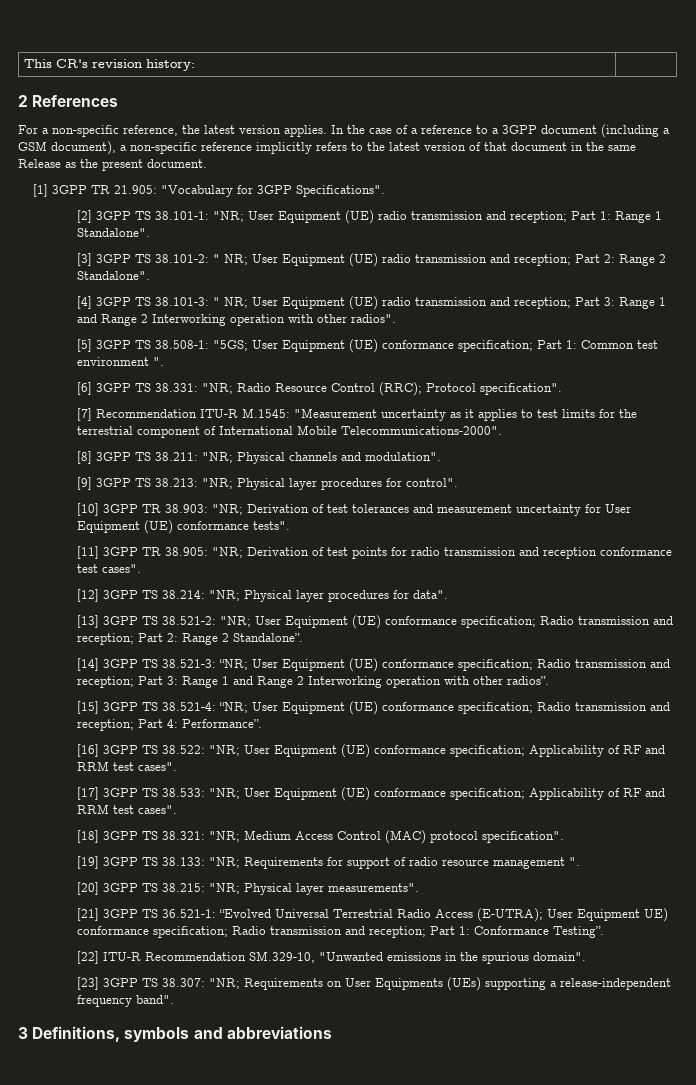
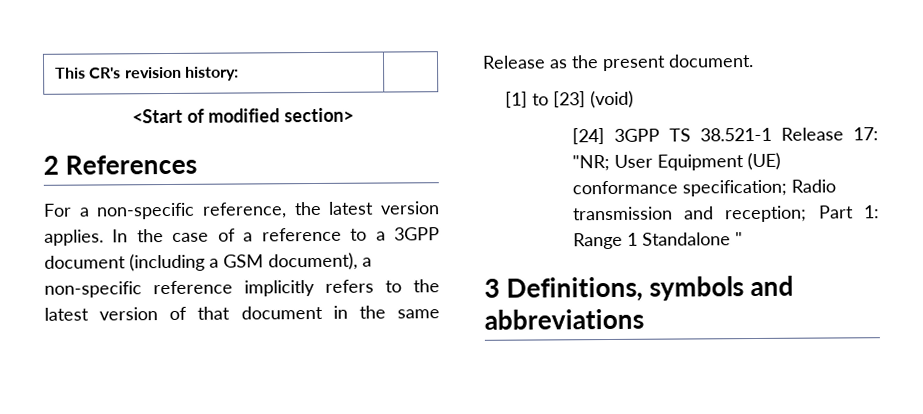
+ <Start of modified section>
- [1] 3GPP TR 21.905: "Vocabulary for 3GPP Specifications".
- [2] 3GPP TS 38.101-1: "NR; User Equipment (UE) radio transmission and reception; Part 1: Range 1 Standalone".
- [3] 3GPP TS 38.101-2: " NR; User Equipment (UE) radio transmission and reception; Part 2: Range 2 Standalone".
- [4] 3GPP TS 38.101-3: " NR; User Equipment (UE) radio transmission and reception; Part 3: Range 1 and Range 2 Interworking operation with other radios".
- [5] 3GPP TS 38.508-1: "5GS; User Equipment (UE) conformance specification; Part 1: Common test environment ".
- [6] 3GPP TS 38.331: "NR; Radio Resource Control (RRC); Protocol specification".
- [7] Recommendation ITU-R M.1545: "Measurement uncertainty as it applies to test limits for the terrestrial component of International Mobile Telecommunications-2000".
- [8] 3GPP TS 38.211: "NR; Physical channels and modulation".
- [9] 3GPP TS 38.213: "NR; Physical layer procedures for control".
- [10] 3GPP TR 38.903: "NR; Derivation of test tolerances and measurement uncertainty for User Equipment (UE) conformance tests".
- [11] 3GPP TR 38.905: "NR; Derivation of test points for radio transmission and reception conformance test cases".
- [12] 3GPP TS 38.214: "NR; Physical layer procedures for data".
- [13] 3GPP TS 38.521-2: "NR; User Equipment (UE) conformance specification; Radio transmission and reception; Part 2: Range 2 Standalone”.
- [14] 3GPP TS 38.521-3: “NR; User Equipment (UE) conformance specification; Radio transmission and reception; Part 3: Range 1 and Range 2 Interworking operation with other radios”.
- [15] 3GPP TS 38.521-4: “NR; User Equipment (UE) conformance specification; Radio transmission and reception; Part 4: Performance”.
- [16] 3GPP TS 38.522: "NR; User Equipment (UE) conformance specification; Applicability of RF and RRM test cases".
- [17] 3GPP TS 38.533: "NR; User Equipment (UE) conformance specification; Applicability of RF and RRM test cases".
- [18] 3GPP TS 38.321: "NR; Medium Access Control (MAC) protocol specification".
- [19] 3GPP TS 38.133: "NR; Requirements for support of radio resource management ".
- [20] 3GPP TS 38.215: "NR; Physical layer measurements".
- [21] 3GPP TS 36.521-1: “Evolved Universal Terrestrial Radio Access (E-UTRA); User Equipment UE) conformance specification; Radio transmission and reception; Part 1: Conformance Testing”.
- [22] ITU-R Recommendation SM.329-10, "Unwanted emissions in the spurious domain".
- [23] 3GPP TS 38.307: "NR; Requirements on User Equipments (UEs) supporting a release-independent frequency band".
+ [1] to [23] (void)
+ [24] 3GPP TS 38.521-1 Release 17: "NR; User Equipment (UE) conformance specification; Radio transmission and reception; Part 1: Range 1 Standalone "

